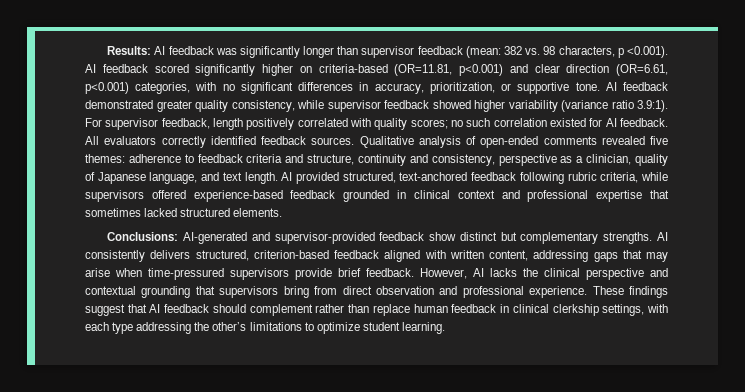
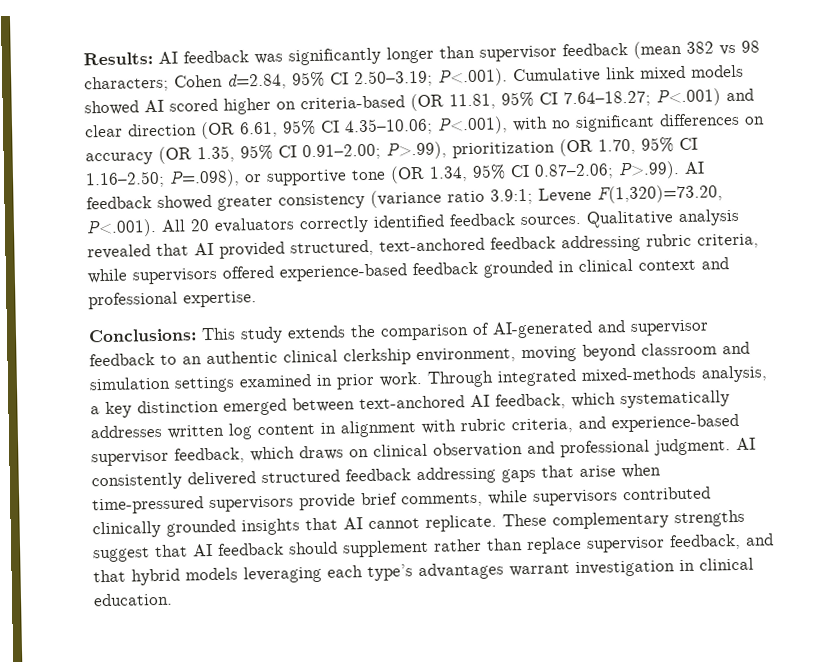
- Results: AI feedback was significantly longer than supervisor feedback (mean: 382 vs. 98 characters, p <0.001). AI feedback scored significantly higher on criteria-based (OR=11.81, p<0.001) and clear direction (OR=6.61, p<0.001) categories, with no significant differences in accuracy, prioritization, or supportive tone. AI feedback demonstrated greater quality consistency, while supervisor feedback showed higher variability (variance ratio 3.9:1). For supervisor feedback, length positively correlated with quality scores; no such correlation existed for AI feedback. All evaluators correctly identified feedback sources.
+ Results: AI feedback was significantly longer than supervisor feedback (mean 382 vs 98 characters; Cohen d=2.84, 95% CI 2.50–3.19; P<.001). Cumulative link mixed models showed AI scored higher on criteria-based (OR 11.81, 95% CI 7.64–18.27; P<.001) and clear direction (OR 6.61, 95% CI 4.35–10.06; P<.001), with no significant differences on accuracy (OR 1.35, 95% CI 0.91–2.00; P>.99), prioritization (OR 1.70, 95% CI 1.16–2.50; P=.098), or supportive tone (OR 1.34, 95% CI 0.87–2.06; P>.99). AI feedback showed greater consistency (variance ratio 3.9:1; Levene F(1,320)=73.20, P<.001). All 20 evaluators correctly identified feedback sources.
- Qualitative analysis of open-ended comments revealed five themes: adherence to feedback criteria and structure, continuity and consistency, perspective as a clinician, quality of Japanese language, and text length. AI provided structured, text-anchored feedback following rubric criteria, while supervisors offered experience-based feedback grounded in clinical context and professional expertise that sometimes lacked structured elements.
- Conclusions: AI-generated and supervisor-provided feedback show distinct but complementary strengths. AI consistently delivers structured, criterion-based feedback aligned with written content, addressing gaps that may arise when time-pressured supervisors provide brief feedback. However, AI lacks the clinical perspective and contextual grounding that supervisors bring from direct observation and professional experience. These findings suggest that AI feedback should complement rather than replace human feedback in clinical clerkship settings, with each type addressing the other’s limitations to optimize student learning.
+ Qualitative analysis revealed that AI provided structured, text-anchored feedback addressing rubric criteria, while supervisors offered experience-based feedback grounded in clinical context and professional expertise.
+ Conclusions: This study extends the comparison of AI-generated and supervisor feedback to an authentic clinical clerkship environment, moving beyond classroom and simulation settings examined in prior work. Through integrated mixed-methods analysis, a key distinction emerged between text-anchored AI feedback, which systematically addresses written log content in alignment with rubric criteria, and experience-based supervisor feedback, which draws on clinical observation and professional judgment. AI consistently delivered structured feedback addressing gaps that arise when time-pressured supervisors provide brief comments, while supervisors contributed clinically grounded insights that AI cannot replicate. These complementary strengths suggest that AI feedback should supplement rather than replace supervisor feedback, and that hybrid models leveraging each type’s advantages warrant investigation in clinical education.

